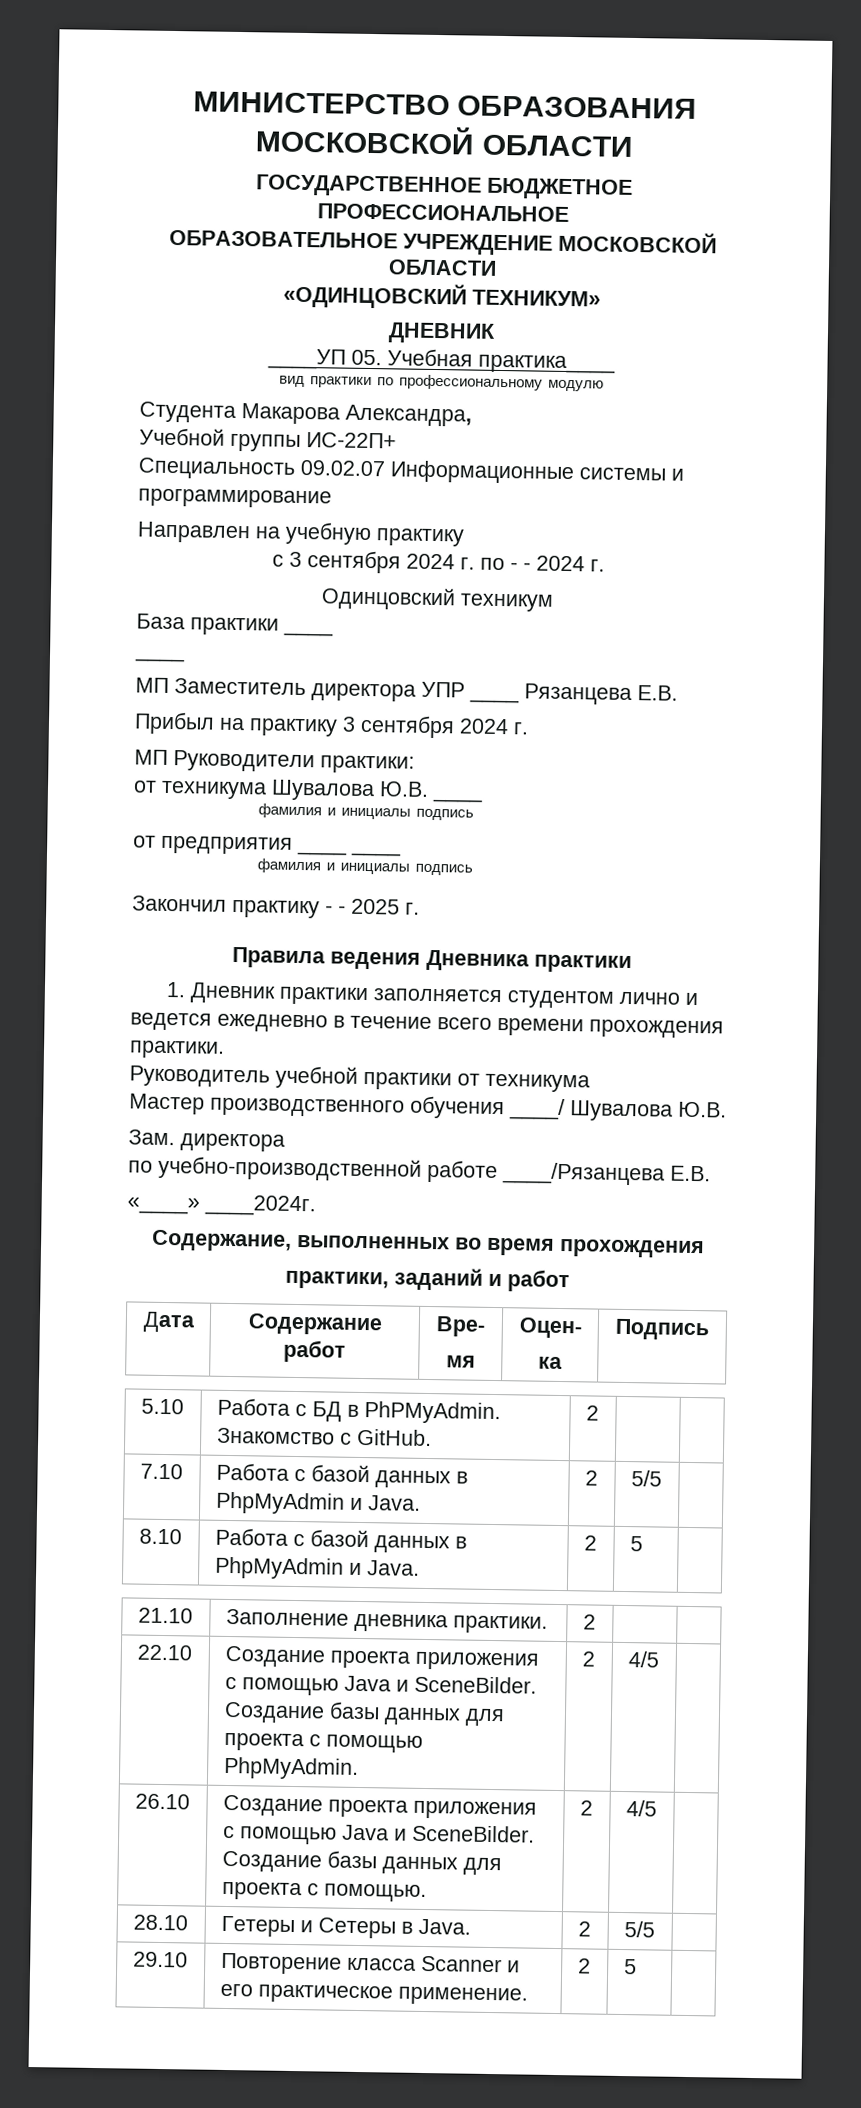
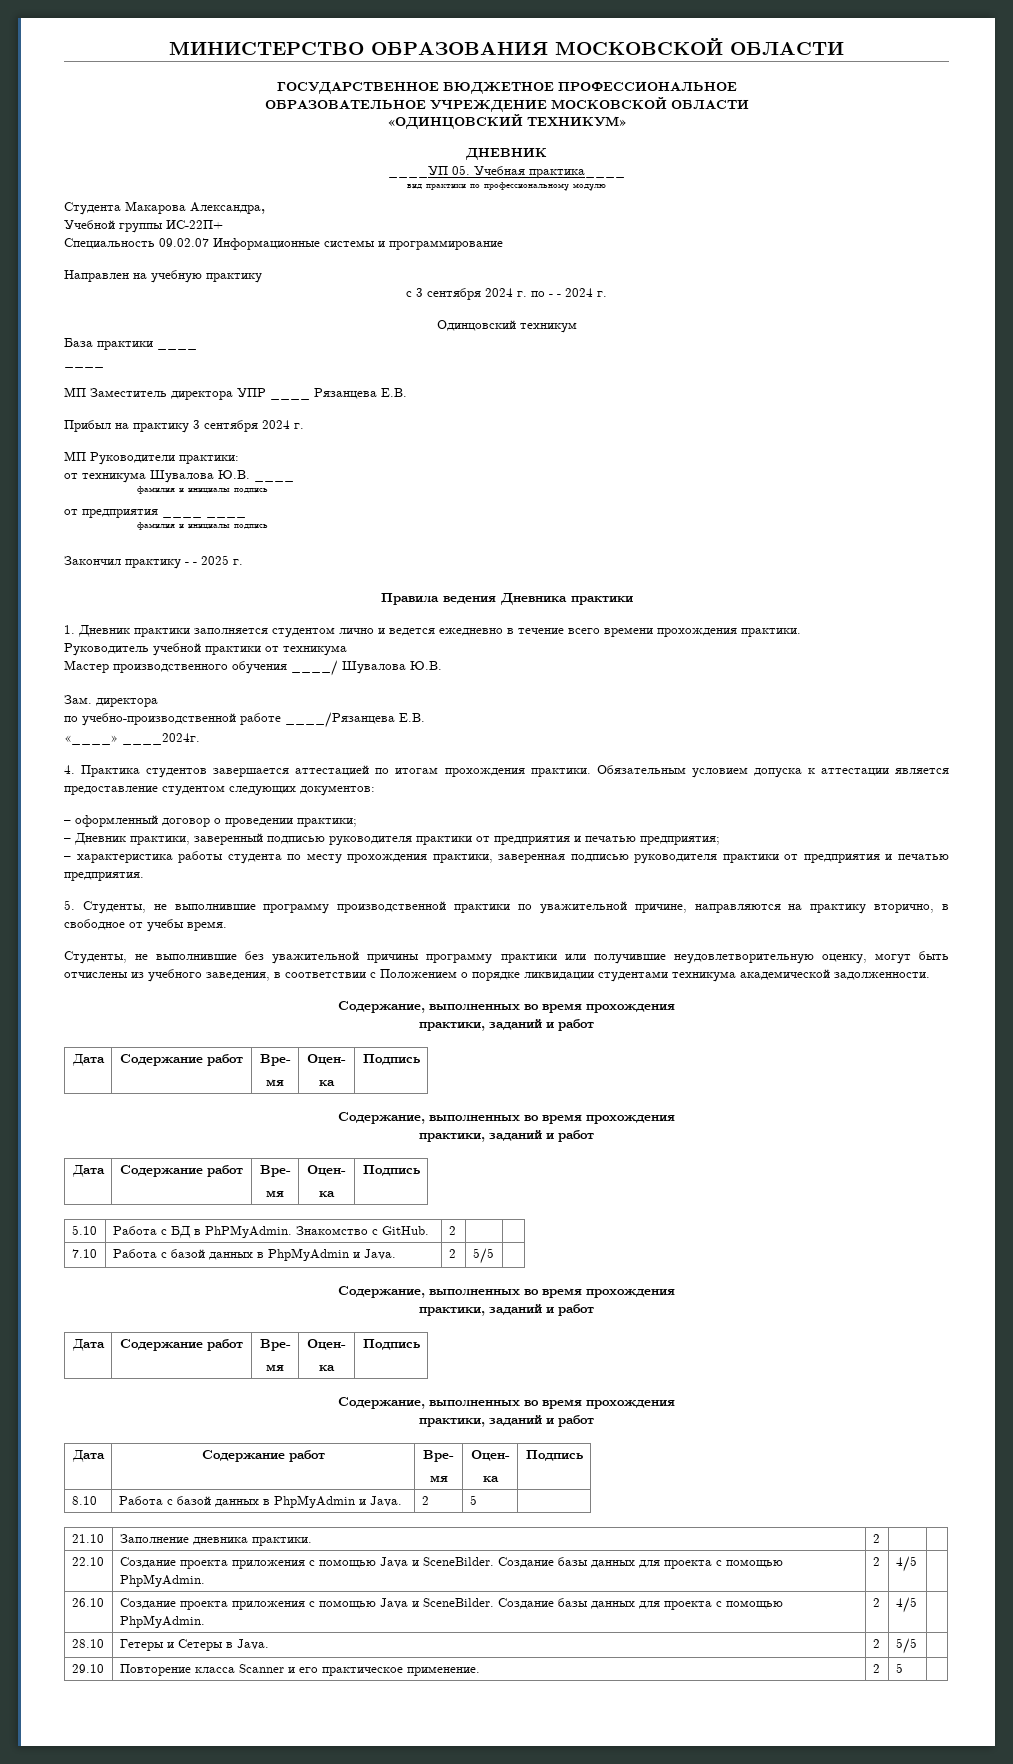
+ 4. Практика студентов завершается аттестацией по итогам прохождения практики. Обязательным условием допуска к аттестации является предоставление студентом следующих документов:
+ – оформленный договор о проведении практики;
+ – Дневник практики, заверенный подписью руководителя практики от предприятия и печатью предприятия;
+ – характеристика работы студента по месту прохождения практики, заверенная подписью руководителя практики от предприятия и печатью предприятия.
+ 5. Студенты, не выполнившие программу производственной практики по уважительной причине, направляются на практику вторично, в свободное от учебы время.
+ Студенты, не выполнившие без уважительной причины программу практики или получившие неудовлетворительную оценку, могут быть отчислены из учебного заведения, в соответствии с Положением о порядке ликвидации студентами техникума академической задолженности.
+ Содержание, выполненных во время прохождения
+ практики, заданий и работ
+ Дата | Содержание работ | Вре-
+ мя | Оцен-
+ ка | Подпись
  7.10 | Работа с базой данных в PhpMyAdmin и Java. | 2 | 5/5 |
+ Содержание, выполненных во время прохождения
+ практики, заданий и работ
+ Дата | Содержание работ | Вре-
+ мя | Оцен-
+ ка | Подпись
+ Содержание, выполненных во время прохождения
+ практики, заданий и работ
+ Дата | Содержание работ | Вре-
+ мя | Оцен-
+ ка | Подпись
- 26.10 | Создание проекта приложения с помощью Java и SceneBilder. Создание базы данных для проекта с помощью. | 2 | 4/5 |
+ 26.10 | Создание проекта приложения с помощью Java и SceneBilder. Создание базы данных для проекта с помощью PhpMyAdmin. | 2 | 4/5 |

